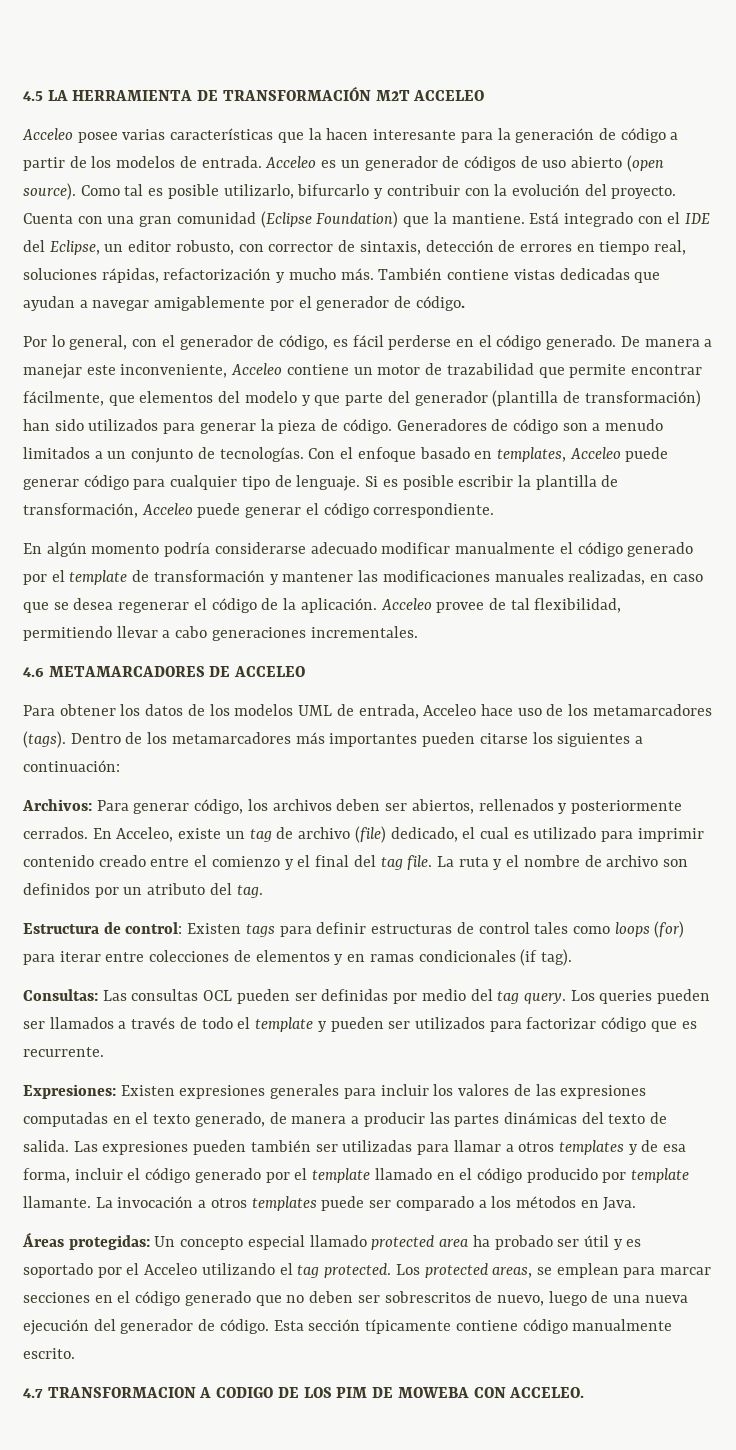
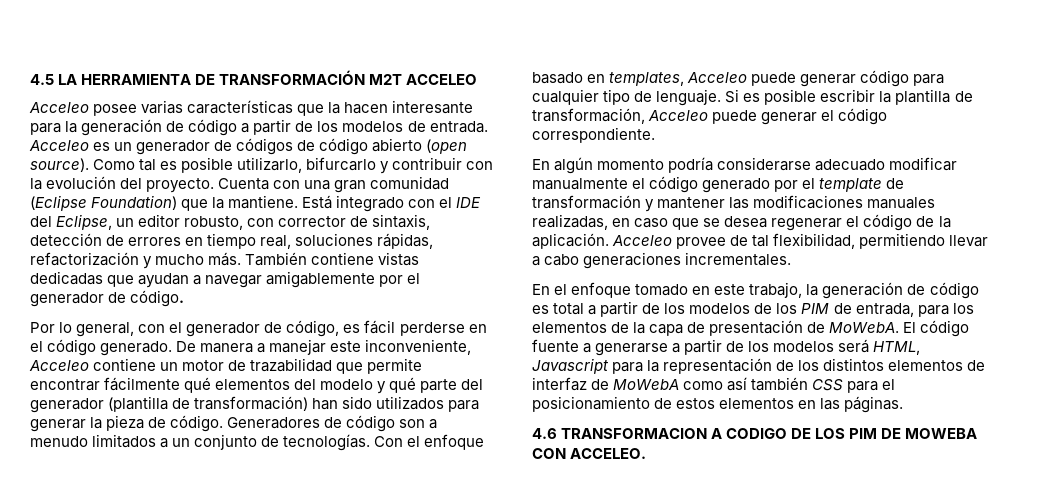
- Acceleo es un generador de códigos de uso abierto (open source).
+ Acceleo es un generador de códigos de código abierto (open source).
- De manera a manejar este inconveniente, Acceleo contiene un motor de trazabilidad que permite encontrar fácilmente, que elementos del modelo y que parte del generador (plantilla de transformación) han sido utilizados para generar la pieza de código.
+ De manera a manejar este inconveniente, Acceleo contiene un motor de trazabilidad que permite encontrar fácilmente qué elementos del modelo y qué parte del generador (plantilla de transformación) han sido utilizados para generar la pieza de código.
- 4.6 METAMARCADORES DE ACCELEO
- Para obtener los datos de los modelos UML de entrada, Acceleo hace uso de los metamarcadores (tags). Dentro de los metamarcadores más importantes pueden citarse los siguientes a continuación:
- Archivos: Para generar código, los archivos deben ser abiertos, rellenados y posteriormente cerrados. En Acceleo, existe un tag de archivo (file) dedicado, el cual es utilizado para imprimir contenido creado entre el comienzo y el final del tag file. La ruta y el nombre de archivo son definidos por un atributo del tag.
- Estructura de control: Existen tags para definir estructuras de control tales como loops (for) para iterar entre colecciones de elementos y en ramas condicionales (if tag).
- Consultas: Las consultas OCL pueden ser definidas por medio del tag query. Los queries pueden ser llamados a través de todo el template y pueden ser utilizados para factorizar código que es recurrente.
- Expresiones: Existen expresiones generales para incluir los valores de las expresiones computadas en el texto generado, de manera a producir las partes dinámicas del texto de salida. Las expresiones pueden también ser utilizadas para llamar a otros templates y de esa forma, incluir el código generado por el template llamado en el código producido por template llamante. La invocación a otros templates puede ser comparado a los métodos en Java.
- Áreas protegidas: Un concepto especial llamado protected area ha probado ser útil y es soportado por el Acceleo utilizando el tag protected. Los protected areas, se emplean para marcar secciones en el código generado que no deben ser sobrescritos de nuevo, luego de una nueva ejecución del generador de código. Esta sección típicamente contiene código manualmente escrito.
- 4.7 TRANSFORMACION A CODIGO DE LOS PIM DE MOWEBA CON ACCELEO.
+ En el enfoque tomado en este trabajo, la generación de código es total a partir de los modelos de los PIM de entrada, para los elementos de la capa de presentación de MoWebA. El código fuente a generarse a partir de los modelos será HTML, Javascript para la representación de los distintos elementos de interfaz de MoWebA como así también CSS para el posicionamiento de estos elementos en las páginas.
+ 4.6 TRANSFORMACION A CODIGO DE LOS PIM DE MOWEBA CON ACCELEO.

